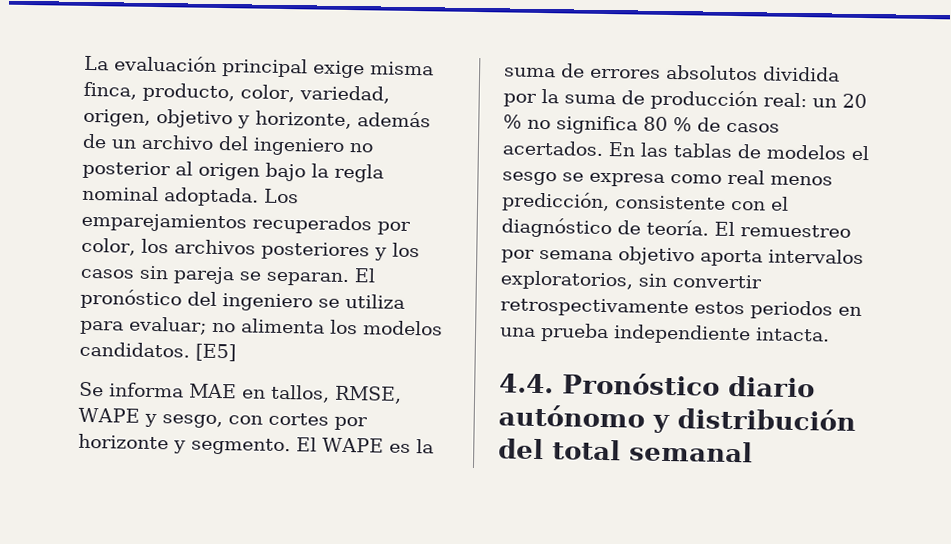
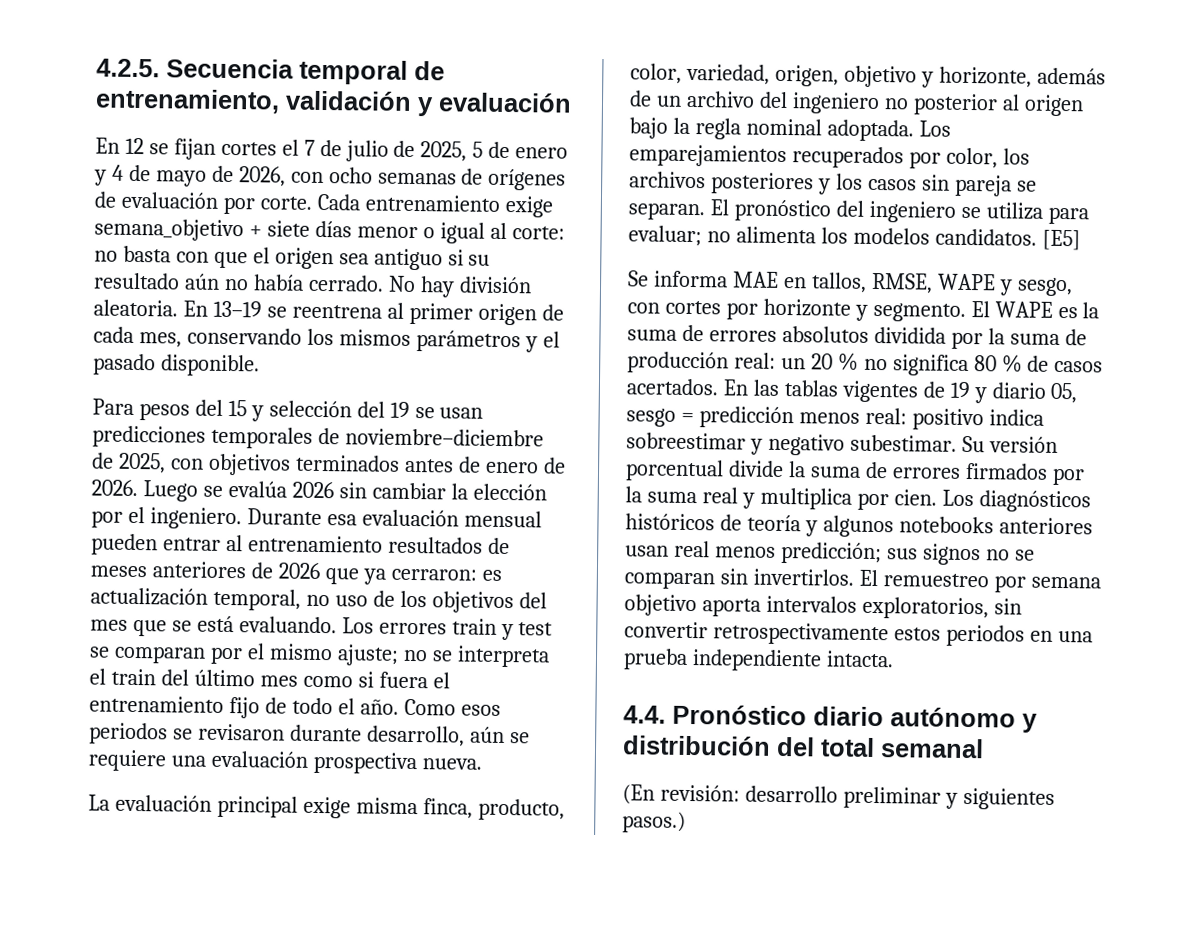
+ 4.2.5. Secuencia temporal de entrenamiento, validación y evaluación
+ En 12 se fijan cortes el 7 de julio de 2025, 5 de enero y 4 de mayo de 2026, con ocho semanas de orígenes de evaluación por corte. Cada entrenamiento exige semana_objetivo + siete días menor o igual al corte: no basta con que el origen sea antiguo si su resultado aún no había cerrado. No hay división aleatoria. En 13–19 se reentrena al primer origen de cada mes, conservando los mismos parámetros y el pasado disponible.
+ Para pesos del 15 y selección del 19 se usan predicciones temporales de noviembre–diciembre de 2025, con objetivos terminados antes de enero de 2026. Luego se evalúa 2026 sin cambiar la elección por el ingeniero. Durante esa evaluación mensual pueden entrar al entrenamiento resultados de meses anteriores de 2026 que ya cerraron: es actualización temporal, no uso de los objetivos del mes que se está evaluando. Los errores train y test se comparan por el mismo ajuste; no se interpreta el train del último mes como si fuera el entrenamiento fijo de todo el año. Como esos periodos se revisaron durante desarrollo, aún se requiere una evaluación prospectiva nueva.
- En las tablas de modelos el sesgo se expresa como real menos predicción, consistente con el diagnóstico de teoría.
+ En las tablas vigentes de 19 y diario 05, sesgo = predicción menos real: positivo indica sobreestimar y negativo subestimar. Su versión porcentual divide la suma de errores firmados por la suma real y multiplica por cien. Los diagnósticos históricos de teoría y algunos notebooks anteriores usan real menos predicción; sus signos no se comparan sin invertirlos.
+ (En revisión: desarrollo preliminar y siguientes pasos.)

